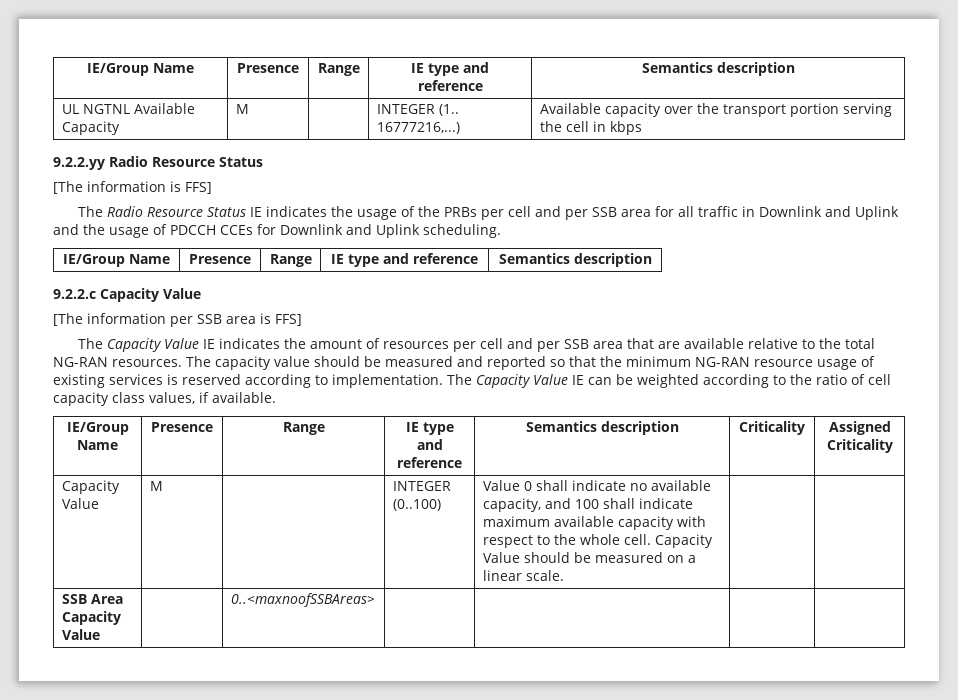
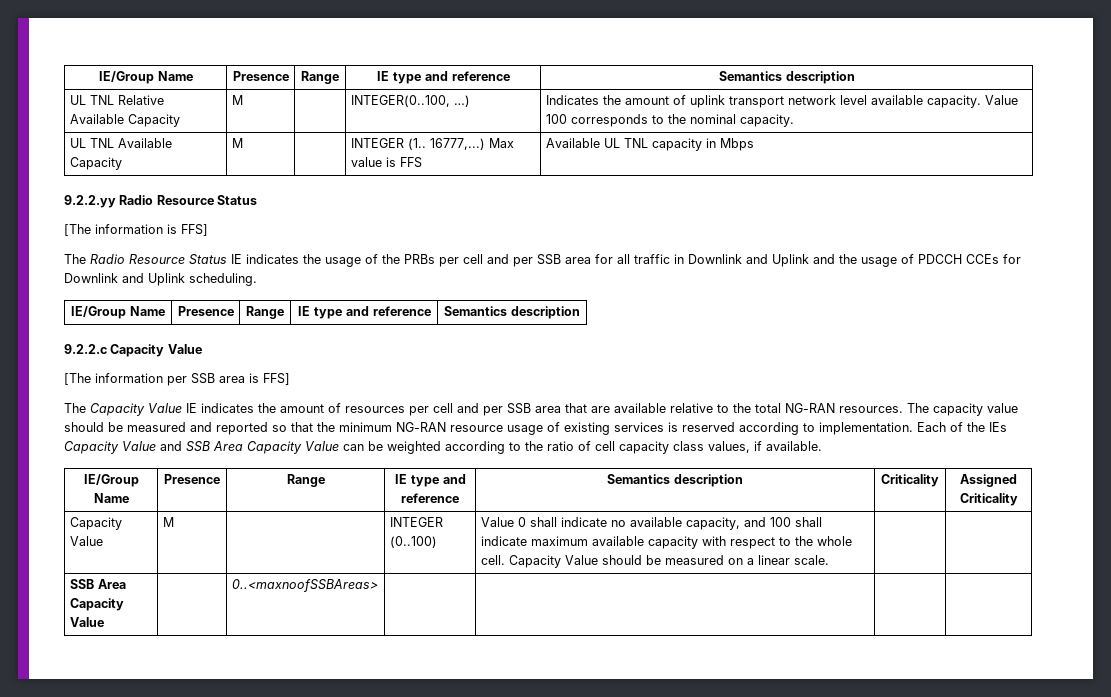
- UL NGTNL Available Capacity | M | | INTEGER (1.. 16777216,...) | Available capacity over the transport portion serving the cell in kbps
+ UL TNL Relative Available Capacity | M | | INTEGER(0..100, …) | Indicates the amount of uplink transport network level available capacity. Value 100 corresponds to the nominal capacity.
+ UL TNL Available Capacity | M | | INTEGER (1.. 16777,...) Max value is FFS | Available UL TNL capacity in Mbps
- The Capacity Value IE can be weighted according to the ratio of cell capacity class values, if available.
+ Each of the IEs Capacity Value and SSB Area Capacity Value can be weighted according to the ratio of cell capacity class values, if available.

